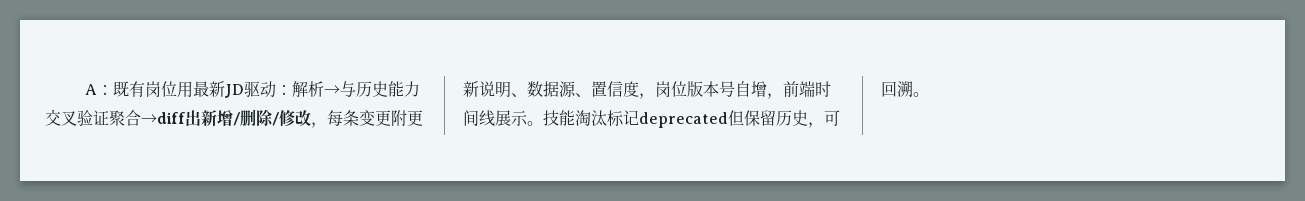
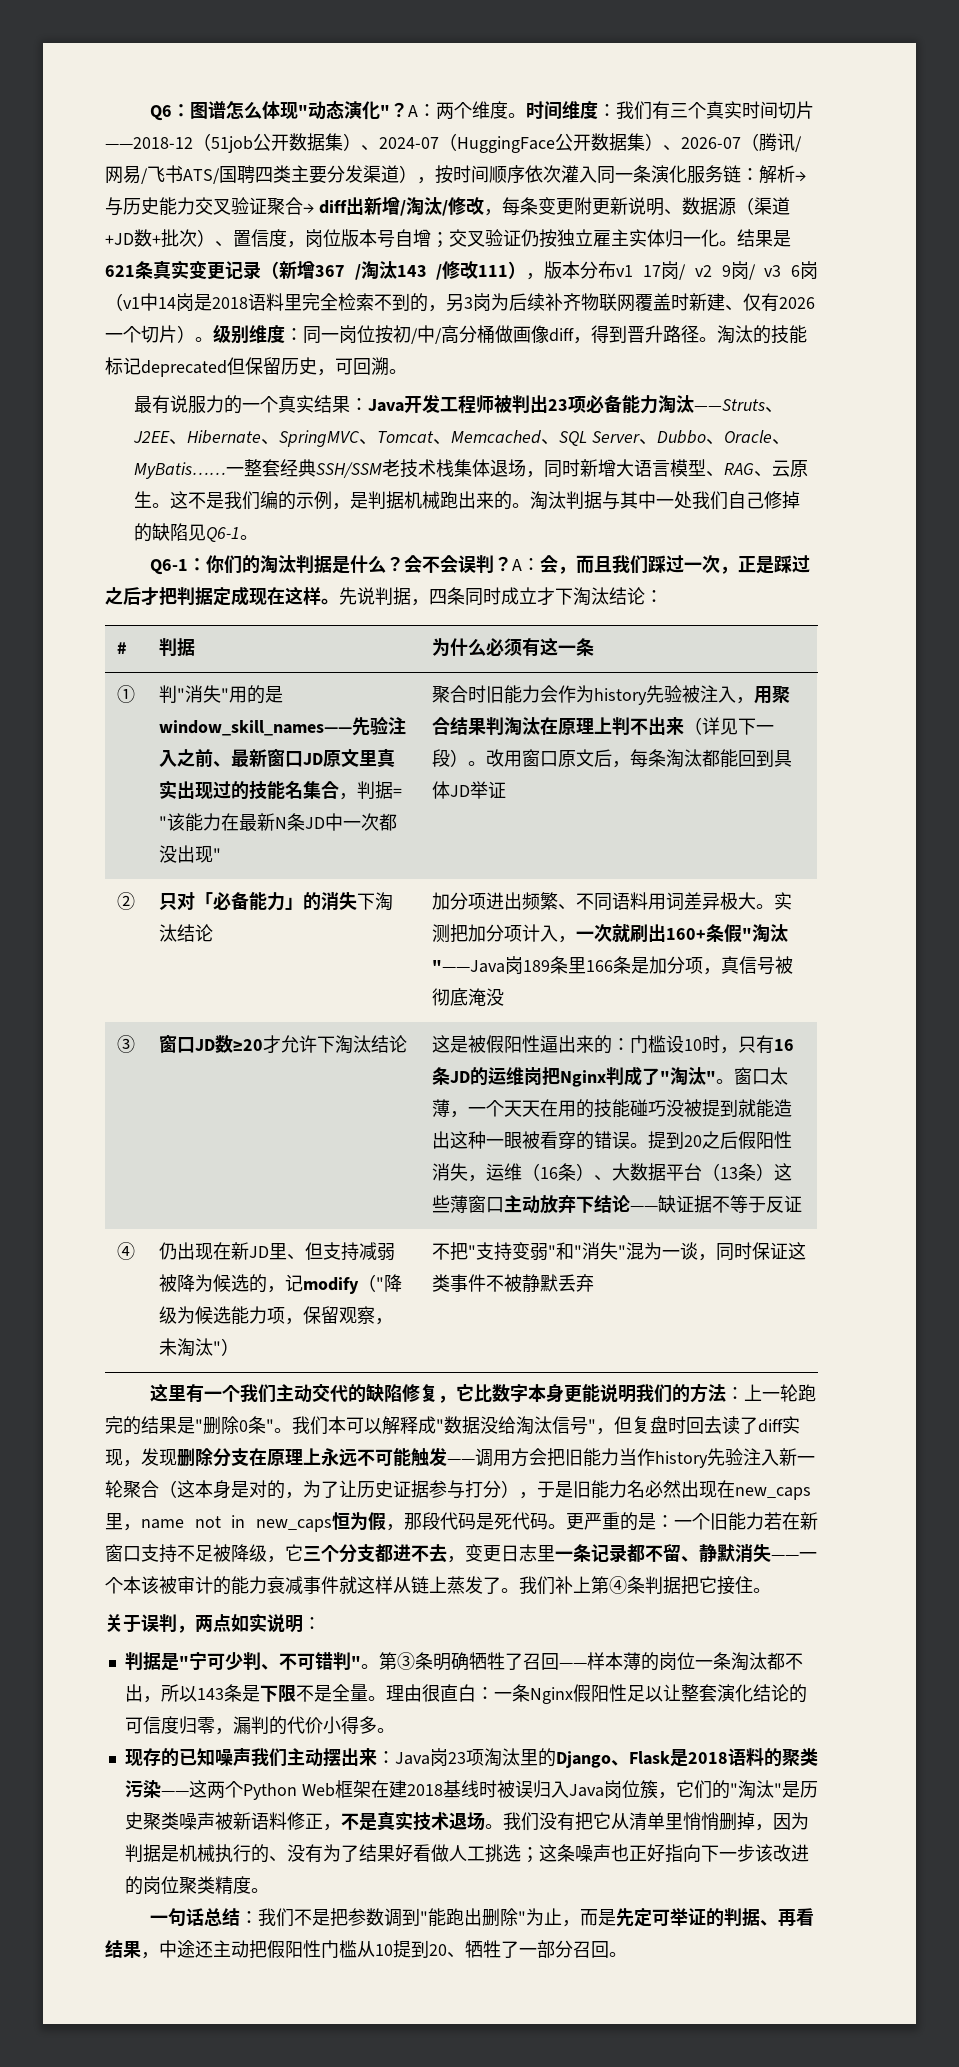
- A：既有岗位用最新JD驱动：解析→与历史能力交叉验证聚合→diff出新增/删除/修改，每条变更附更新说明、数据源、置信度，岗位版本号自增，前端时间线展示。技能淘汰标记deprecated但保留历史，可回溯。
+ Q6：图谱怎么体现"动态演化"？A：两个维度。时间维度：我们有三个真实时间切片——2018-12（51job公开数据集）、2024-07（HuggingFace公开数据集）、2026-07（腾讯/网易/飞书ATS/国聘四类主要分发渠道），按时间顺序依次灌入同一条演化服务链：解析→与历史能力交叉验证聚合→ diff出新增/淘汰/修改，每条变更附更新说明、数据源（渠道+JD数+批次）、置信度，岗位版本号自增；交叉验证仍按独立雇主实体归一化。结果是621条真实变更记录（新增367 /淘汰143 /修改111），版本分布v1 17岗/ v2 9岗/ v3 6岗（v1中14岗是2018语料里完全检索不到的，另3岗为后续补齐物联网覆盖时新建、仅有2026一个切片）。级别维度：同一岗位按初/中/高分桶做画像diff，得到晋升路径。淘汰的技能标记deprecated但保留历史，可回溯。
+ 最有说服力的一个真实结果：Java开发工程师被判出23项必备能力淘汰——Struts、J2EE、Hibernate、SpringMVC、Tomcat、Memcached、SQL Server、Dubbo、Oracle、MyBatis……一整套经典SSH/SSM老技术栈集体退场，同时新增大语言模型、RAG、云原生。这不是我们编的示例，是判据机械跑出来的。淘汰判据与其中一处我们自己修掉的缺陷见Q6-1。
+ Q6-1：你们的淘汰判据是什么？会不会误判？A：会，而且我们踩过一次，正是踩过之后才把判据定成现在这样。先说判据，四条同时成立才下淘汰结论：
+ # | 判据 | 为什么必须有这一条
+ ① | 判"消失"用的是window_skill_names——先验注入之前、最新窗口JD原文里真实出现过的技能名集合，判据= "该能力在最新N条JD中一次都没出现" | 聚合时旧能力会作为history先验被注入，用聚合结果判淘汰在原理上判不出来（详见下一段）。改用窗口原文后，每条淘汰都能回到具体JD举证
+ ② | 只对「必备能力」的消失下淘汰结论 | 加分项进出频繁、不同语料用词差异极大。实测把加分项计入，一次就刷出160+条假"淘汰"——Java岗189条里166条是加分项，真信号被彻底淹没
+ ③ | 窗口JD数≥20才允许下淘汰结论 | 这是被假阳性逼出来的：门槛设10时，只有16条JD的运维岗把Nginx判成了"淘汰"。窗口太薄，一个天天在用的技能碰巧没被提到就能造出这种一眼被看穿的错误。提到20之后假阳性消失，运维（16条）、大数据平台（13条）这些薄窗口主动放弃下结论——缺证据不等于反证
+ ④ | 仍出现在新JD里、但支持减弱被降为候选的，记modify（"降级为候选能力项，保留观察，未淘汰"） | 不把"支持变弱"和"消失"混为一谈，同时保证这类事件不被静默丢弃
+ 这里有一个我们主动交代的缺陷修复，它比数字本身更能说明我们的方法：上一轮跑完的结果是"删除0条"。我们本可以解释成"数据没给淘汰信号"，但复盘时回去读了diff实现，发现删除分支在原理上永远不可能触发——调用方会把旧能力当作history先验注入新一轮聚合（这本身是对的，为了让历史证据参与打分），于是旧能力名必然出现在new_caps里，name not in new_caps恒为假，那段代码是死代码。更严重的是：一个旧能力若在新窗口支持不足被降级，它三个分支都进不去，变更日志里一条记录都不留、静默消失——一个本该被审计的能力衰减事件就这样从链上蒸发了。我们补上第④条判据把它接住。
+ 关于误判，两点如实说明：
+ 判据是"宁可少判、不可错判"。第③条明确牺牲了召回——样本薄的岗位一条淘汰都不出，所以143条是下限不是全量。理由很直白：一条Nginx假阳性足以让整套演化结论的可信度归零，漏判的代价小得多。
+ 现存的已知噪声我们主动摆出来：Java岗23项淘汰里的Django、Flask是2018语料的聚类污染——这两个Python Web框架在建2018基线时被误归入Java岗位簇，它们的"淘汰"是历史聚类噪声被新语料修正，不是真实技术退场。我们没有把它从清单里悄悄删掉，因为判据是机械执行的、没有为了结果好看做人工挑选；这条噪声也正好指向下一步该改进的岗位聚类精度。
+ 一句话总结：我们不是把参数调到"能跑出删除"为止，而是先定可举证的判据、再看结果，中途还主动把假阳性门槛从10提到20、牺牲了一部分召回。

